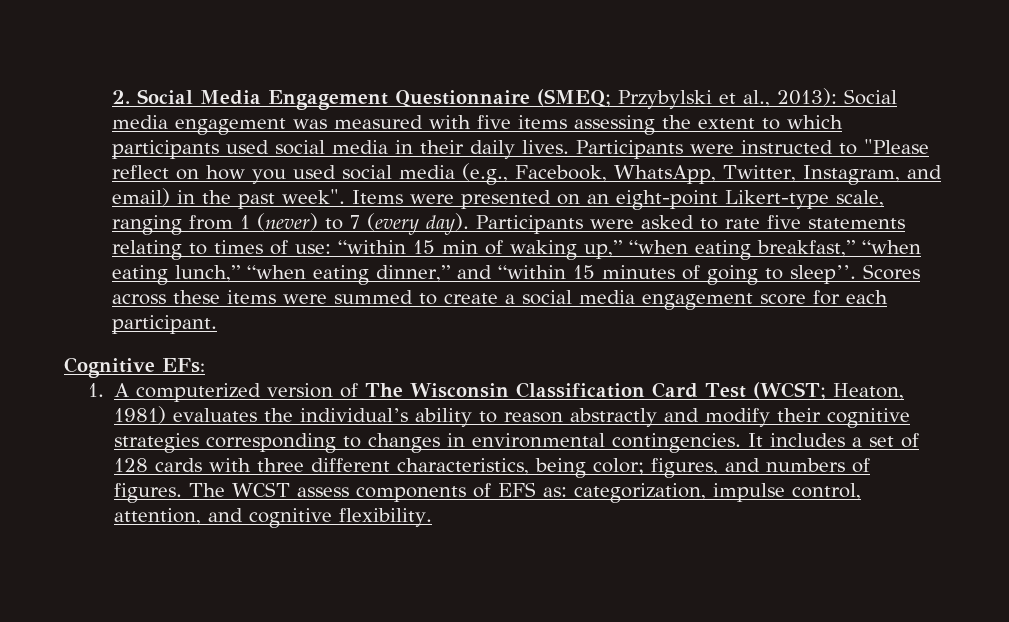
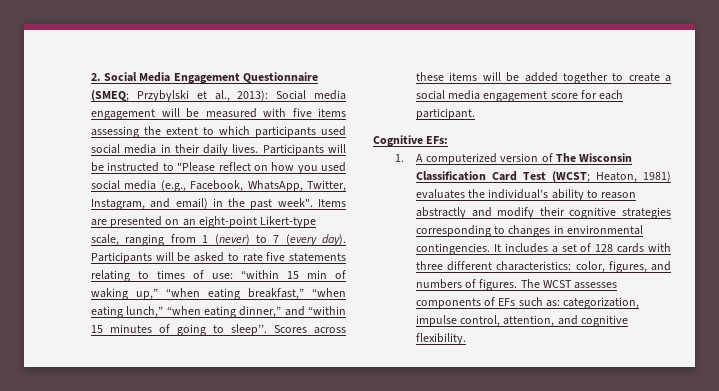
- 2. Social Media Engagement Questionnaire (SMEQ; Przybylski et al., 2013): Social media engagement was measured with five items assessing the extent to which participants used social media in their daily lives.
+ 2. Social Media Engagement Questionnaire (SMEQ; Przybylski et al., 2013): Social media engagement will be measured with five items assessing the extent to which participants used social media in their daily lives.
- Participants were instructed to "Please reflect on how you used social media (e.g., Facebook, WhatsApp, Twitter, Instagram, and email) in the past week".
+ Participants will be instructed to "Please reflect on how you used social media (e.g., Facebook, WhatsApp, Twitter, Instagram, and email) in the past week".
- Items were presented on an eight-point Likert-type scale, ranging from 1 (never) to 7 (every day).
+ Items are presented on an eight-point Likert-type scale, ranging from 1 (never) to 7 (every day).
- Participants were asked to rate five statements relating to times of use: “within 15 min of waking up,” “when eating breakfast,” “when eating lunch,” “when eating dinner,” and “within 15 minutes of going to sleep’’.
+ Participants will be asked to rate five statements relating to times of use: “within 15 min of waking up,” “when eating breakfast,” “when eating lunch,” “when eating dinner,” and “within 15 minutes of going to sleep’’.
- Scores across these items were summed to create a social media engagement score for each participant.
+ Scores across these items will be added together to create a social media engagement score for each participant.
- It includes a set of 128 cards with three different characteristics, being color; figures, and numbers of figures.
+ It includes a set of 128 cards with three different characteristics: color, figures, and numbers of figures.
- The WCST assess components of EFS as: categorization, impulse control, attention, and cognitive flexibility.
+ The WCST assesses components of EFs such as: categorization, impulse control, attention, and cognitive flexibility.

